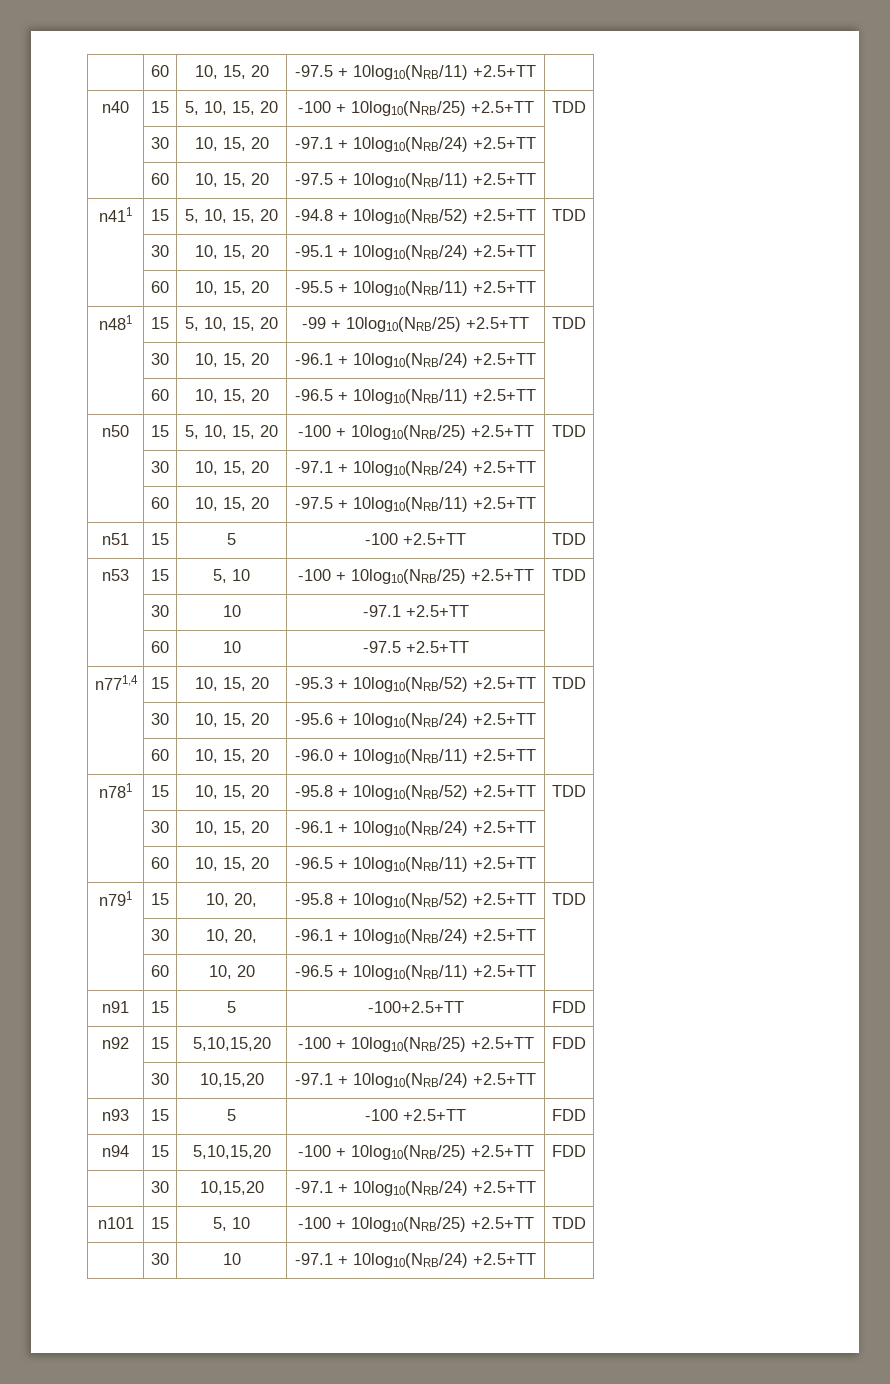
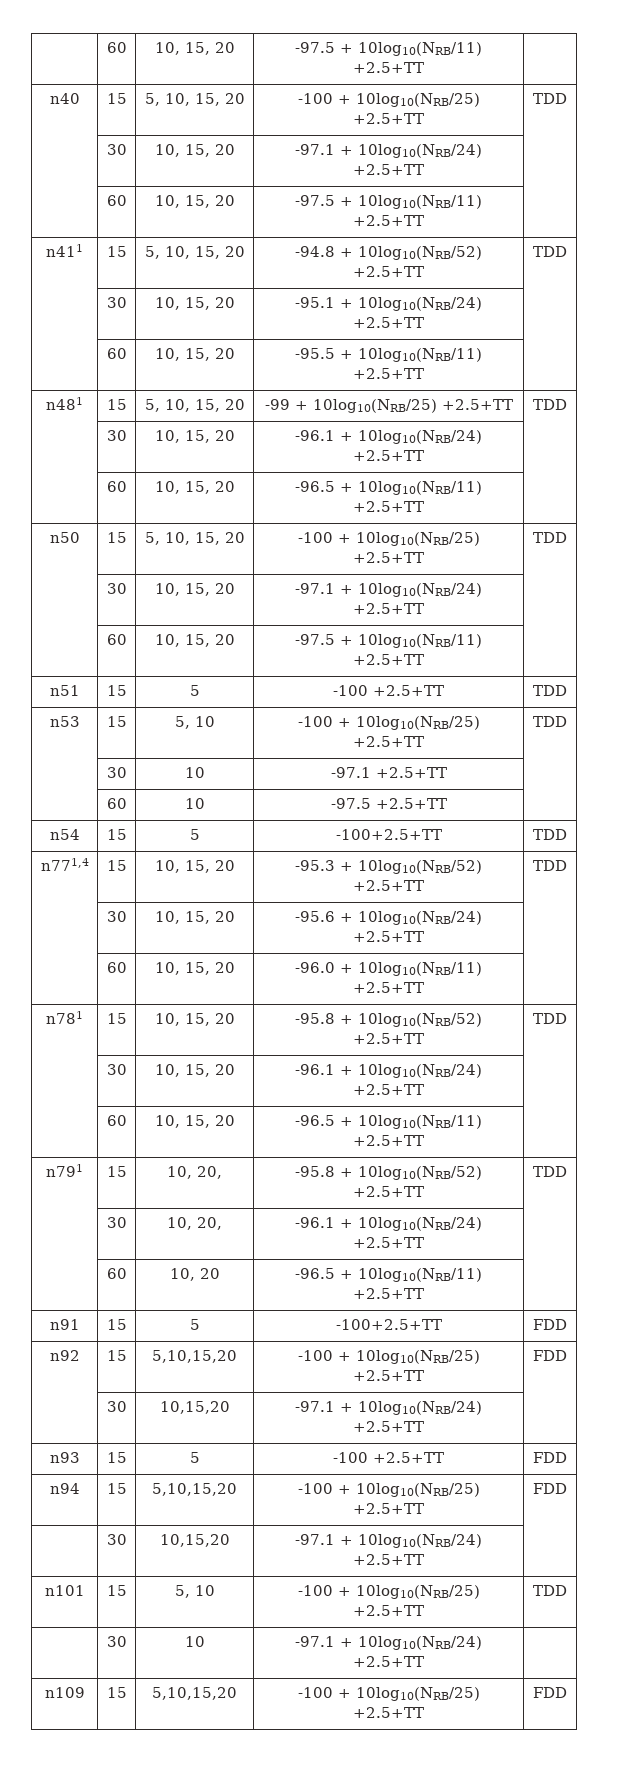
+ n54 | 15 | 5 | -100+2.5+TT | TDD
+ n109 | 15 | 5,10,15,20 | -100 + 10log10(NRB/25) +2.5+TT | FDD

